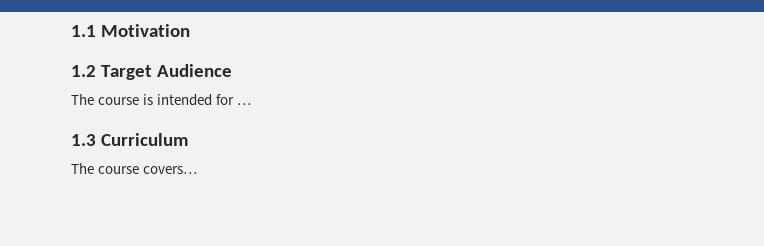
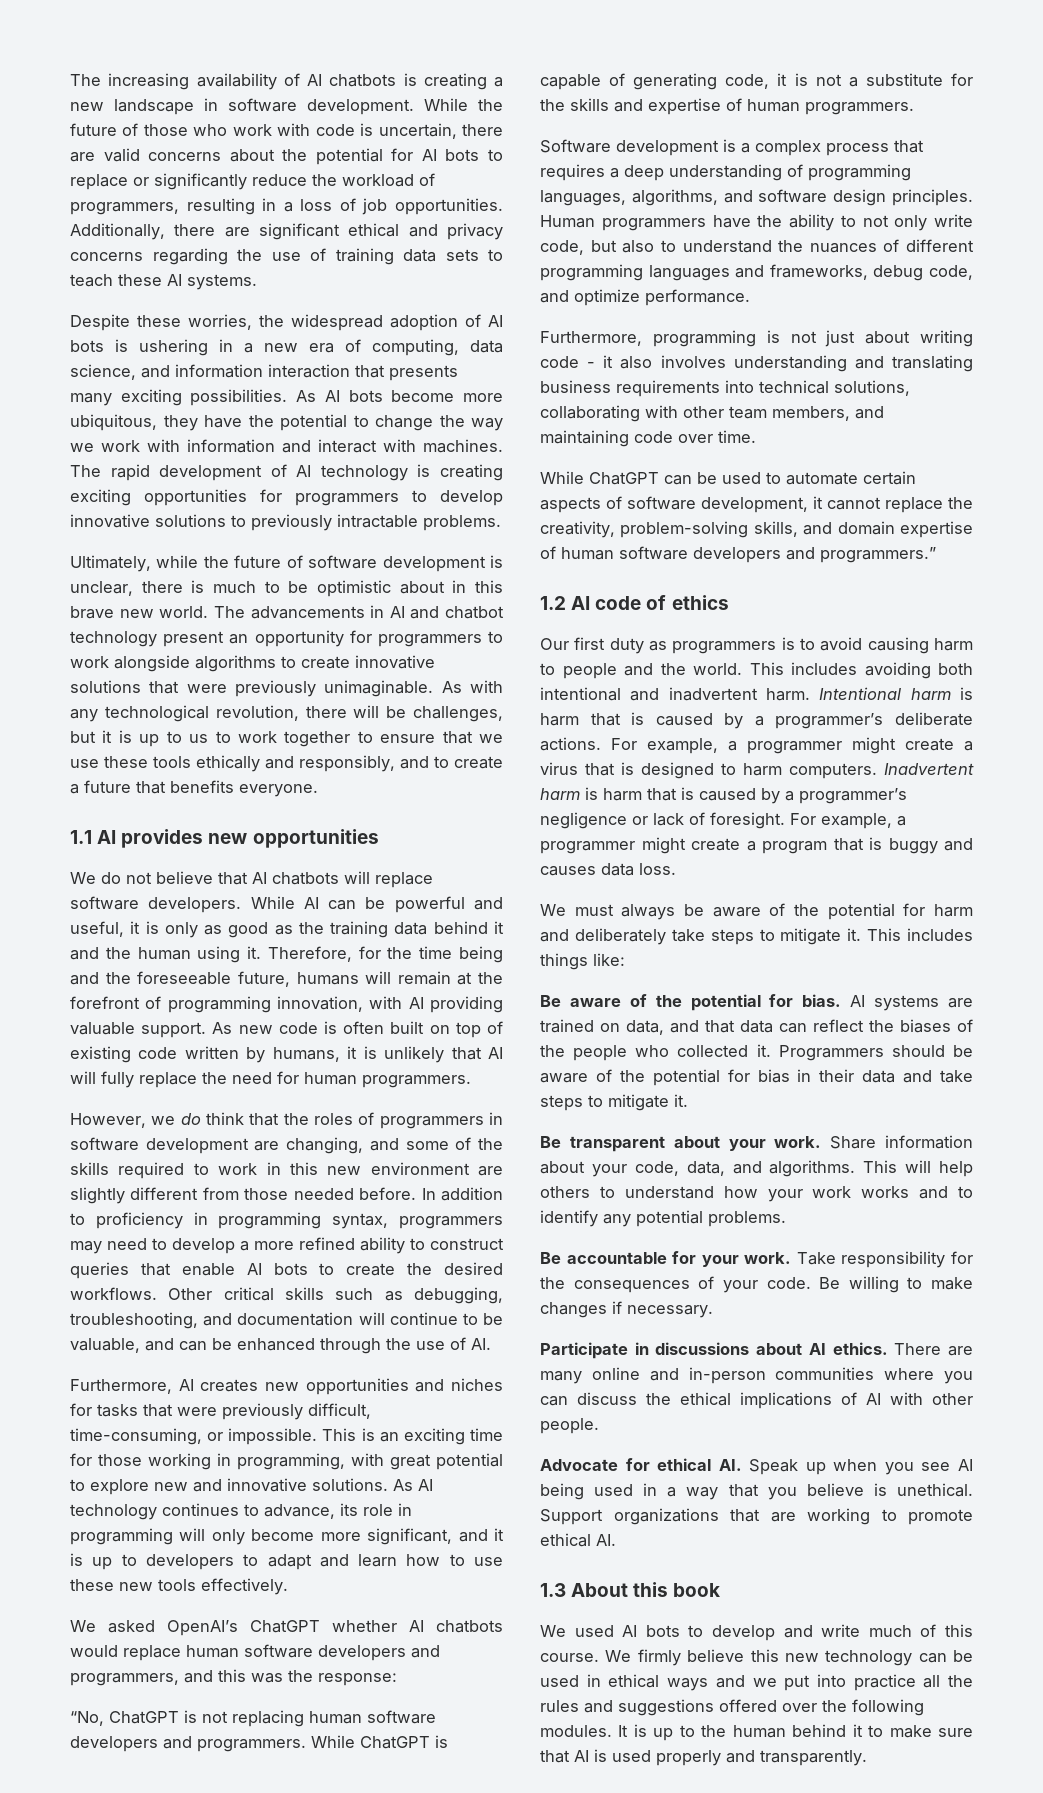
- 1.1 Motivation
- 1.2 Target Audience
- The course is intended for …
- 1.3 Curriculum
- The course covers…
+ The increasing availability of AI chatbots is creating a new landscape in software development. While the future of those who work with code is uncertain, there are valid concerns about the potential for AI bots to replace or significantly reduce the workload of programmers, resulting in a loss of job opportunities. Additionally, there are significant ethical and privacy concerns regarding the use of training data sets to teach these AI systems.
+ Despite these worries, the widespread adoption of AI bots is ushering in a new era of computing, data science, and information interaction that presents many exciting possibilities. As AI bots become more ubiquitous, they have the potential to change the way we work with information and interact with machines. The rapid development of AI technology is creating exciting opportunities for programmers to develop innovative solutions to previously intractable problems.
+ Ultimately, while the future of software development is unclear, there is much to be optimistic about in this brave new world. The advancements in AI and chatbot technology present an opportunity for programmers to work alongside algorithms to create innovative solutions that were previously unimaginable. As with any technological revolution, there will be challenges, but it is up to us to work together to ensure that we use these tools ethically and responsibly, and to create a future that benefits everyone.
+ 1.1 AI provides new opportunities
+ We do not believe that AI chatbots will replace software developers. While AI can be powerful and useful, it is only as good as the training data behind it and the human using it. Therefore, for the time being and the foreseeable future, humans will remain at the forefront of programming innovation, with AI providing valuable support. As new code is often built on top of existing code written by humans, it is unlikely that AI will fully replace the need for human programmers.
+ However, we do think that the roles of programmers in software development are changing, and some of the skills required to work in this new environment are slightly different from those needed before. In addition to proficiency in programming syntax, programmers may need to develop a more refined ability to construct queries that enable AI bots to create the desired workflows. Other critical skills such as debugging, troubleshooting, and documentation will continue to be valuable, and can be enhanced through the use of AI.
+ Furthermore, AI creates new opportunities and niches for tasks that were previously difficult, time-consuming, or impossible. This is an exciting time for those working in programming, with great potential to explore new and innovative solutions. As AI technology continues to advance, its role in programming will only become more significant, and it is up to developers to adapt and learn how to use these new tools effectively.
+ We asked OpenAI’s ChatGPT whether AI chatbots would replace human software developers and programmers, and this was the response:
+ “No, ChatGPT is not replacing human software developers and programmers. While ChatGPT is capable of generating code, it is not a substitute for the skills and expertise of human programmers.
+ Software development is a complex process that requires a deep understanding of programming languages, algorithms, and software design principles. Human programmers have the ability to not only write code, but also to understand the nuances of different programming languages and frameworks, debug code, and optimize performance.
+ Furthermore, programming is not just about writing code - it also involves understanding and translating business requirements into technical solutions, collaborating with other team members, and maintaining code over time.
+ While ChatGPT can be used to automate certain aspects of software development, it cannot replace the creativity, problem-solving skills, and domain expertise of human software developers and programmers.”
+ 1.2 AI code of ethics
+ Our first duty as programmers is to avoid causing harm to people and the world. This includes avoiding both intentional and inadvertent harm. Intentional harm is harm that is caused by a programmer’s deliberate actions. For example, a programmer might create a virus that is designed to harm computers. Inadvertent harm is harm that is caused by a programmer’s negligence or lack of foresight. For example, a programmer might create a program that is buggy and causes data loss.
+ We must always be aware of the potential for harm and deliberately take steps to mitigate it. This includes things like:
+ Be aware of the potential for bias. AI systems are trained on data, and that data can reflect the biases of the people who collected it. Programmers should be aware of the potential for bias in their data and take steps to mitigate it.
+ Be transparent about your work. Share information about your code, data, and algorithms. This will help others to understand how your work works and to identify any potential problems.
+ Be accountable for your work. Take responsibility for the consequences of your code. Be willing to make changes if necessary.
+ Participate in discussions about AI ethics. There are many online and in-person communities where you can discuss the ethical implications of AI with other people.
+ Advocate for ethical AI. Speak up when you see AI being used in a way that you believe is unethical. Support organizations that are working to promote ethical AI.
+ 1.3 About this book
+ We used AI bots to develop and write much of this course. We firmly believe this new technology can be used in ethical ways and we put into practice all the rules and suggestions offered over the following modules. It is up to the human behind it to make sure that AI is used properly and transparently.

